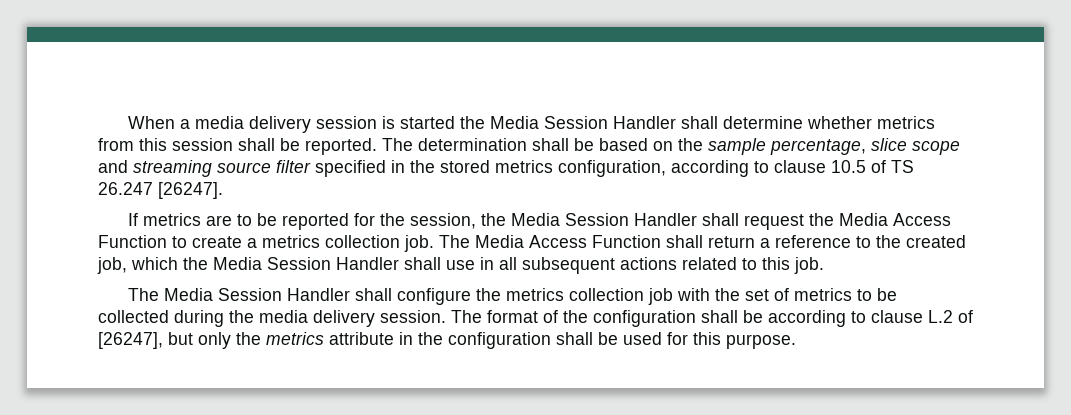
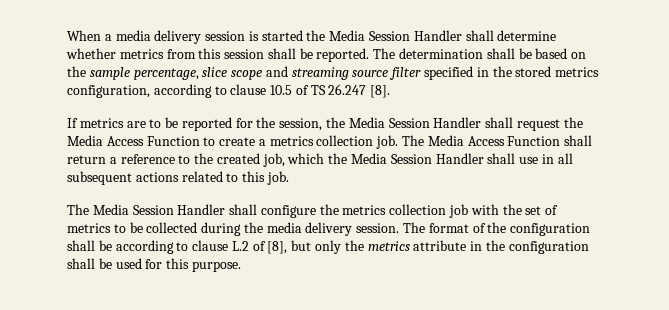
- The determination shall be based on the sample percentage, slice scope and streaming source filter specified in the stored metrics configuration, according to clause 10.5 of TS 26.247 [26247].
+ The determination shall be based on the sample percentage, slice scope and streaming source filter specified in the stored metrics configuration, according to clause 10.5 of TS 26.247 [8].
- The format of the configuration shall be according to clause L.2 of [26247], but only the metrics attribute in the configuration shall be used for this purpose.
+ The format of the configuration shall be according to clause L.2 of [8], but only the metrics attribute in the configuration shall be used for this purpose.

